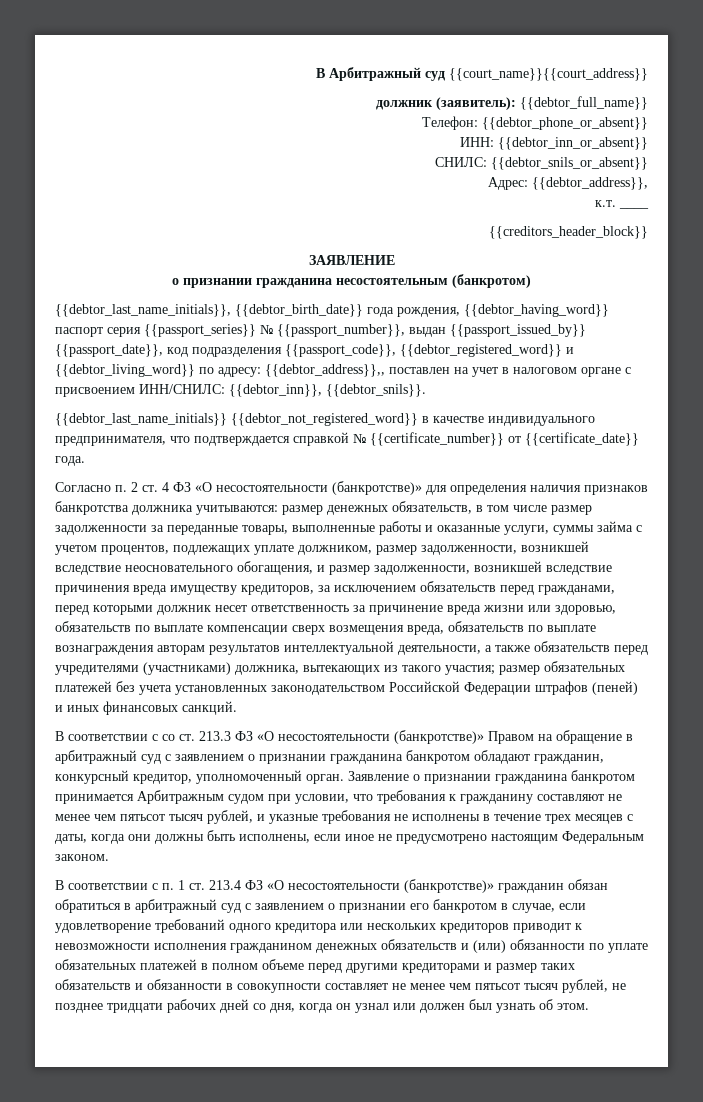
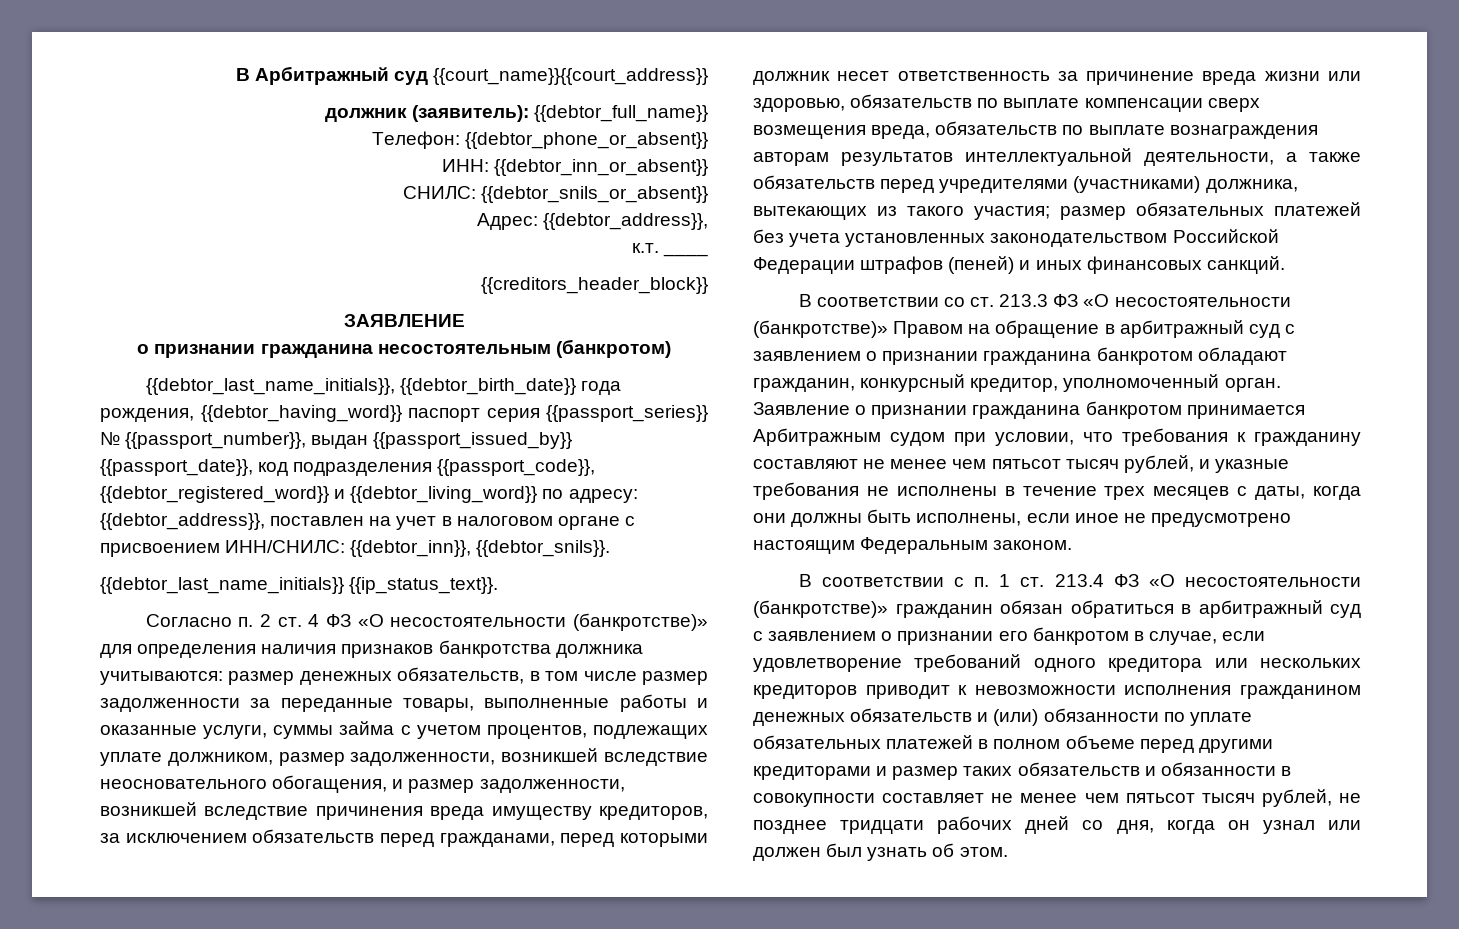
- {{debtor_last_name_initials}}, {{debtor_birth_date}} года рождения, {{debtor_having_word}} паспорт серия {{passport_series}} № {{passport_number}}, выдан {{passport_issued_by}} {{passport_date}}, код подразделения {{passport_code}}, {{debtor_registered_word}} и {{debtor_living_word}} по адресу: {{debtor_address}},, поставлен на учет в налоговом органе с присвоением ИНН/СНИЛС: {{debtor_inn}}, {{debtor_snils}}.
+ {{debtor_last_name_initials}}, {{debtor_birth_date}} года рождения, {{debtor_having_word}} паспорт серия {{passport_series}} № {{passport_number}}, выдан {{passport_issued_by}} {{passport_date}}, код подразделения {{passport_code}}, {{debtor_registered_word}} и {{debtor_living_word}} по адресу: {{debtor_address}}, поставлен на учет в налоговом органе с присвоением ИНН/СНИЛС: {{debtor_inn}}, {{debtor_snils}}.
- {{debtor_last_name_initials}} {{debtor_not_registered_word}} в качестве индивидуального предпринимателя, что подтверждается справкой № {{certificate_number}} от {{certificate_date}} года.
+ {{debtor_last_name_initials}} {{ip_status_text}}.
- В соответствии с со ст. 213.3 ФЗ «О несостоятельности (банкротстве)» Правом на обращение в арбитражный суд с заявлением о признании гражданина банкротом обладают гражданин, конкурсный кредитор, уполномоченный орган.
+ В соответствии со ст. 213.3 ФЗ «О несостоятельности (банкротстве)» Правом на обращение в арбитражный суд с заявлением о признании гражданина банкротом обладают гражданин, конкурсный кредитор, уполномоченный орган.

